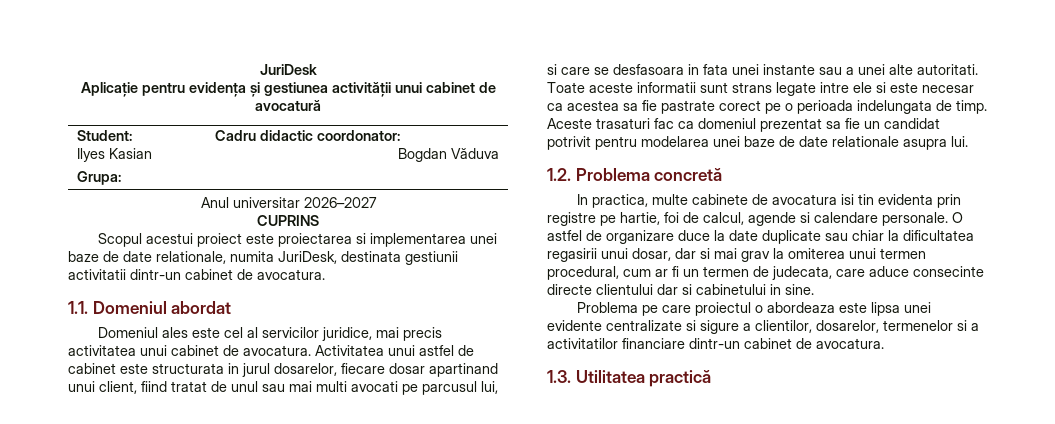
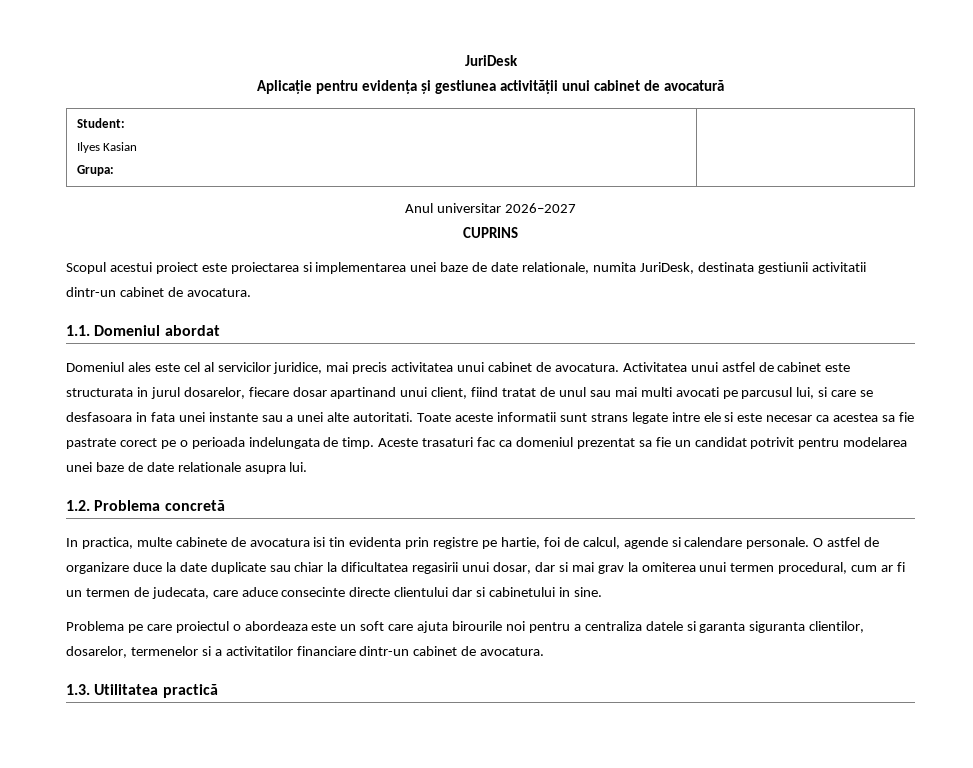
  Student:
  Ilyes Kasian
- Grupa: | Cadru didactic coordonator:
- Bogdan Văduva
+ Grupa: |
- Problema pe care proiectul o abordeaza este lipsa unei evidente centralizate si sigure a clientilor, dosarelor, termenelor si a activitatilor financiare dintr-un cabinet de avocatura.
+ Problema pe care proiectul o abordeaza este un soft care ajuta birourile noi pentru a centraliza datele si garanta siguranta clientilor, dosarelor, termenelor si a activitatilor financiare dintr-un cabinet de avocatura.

